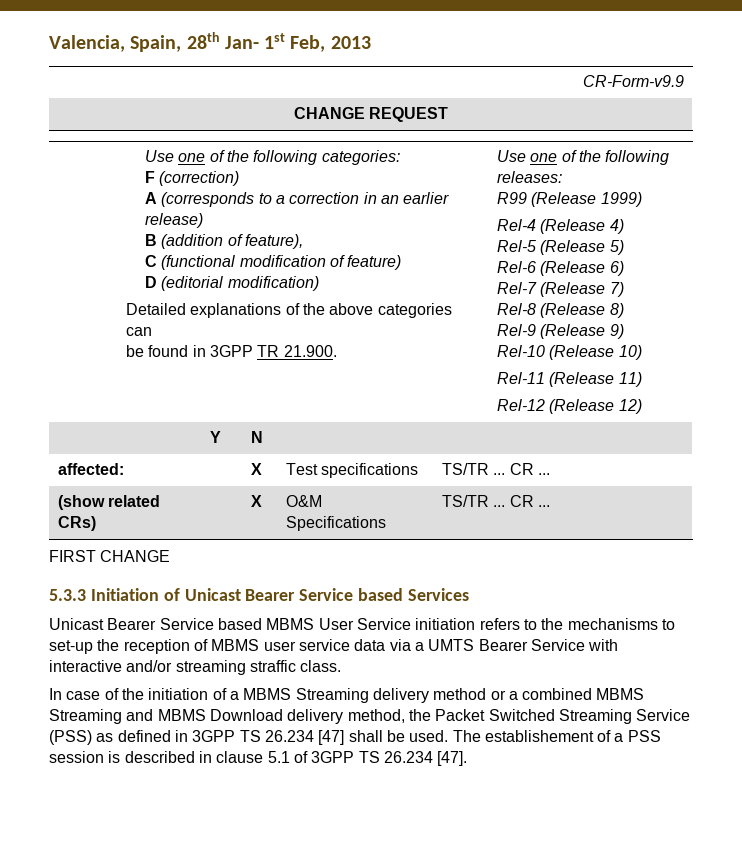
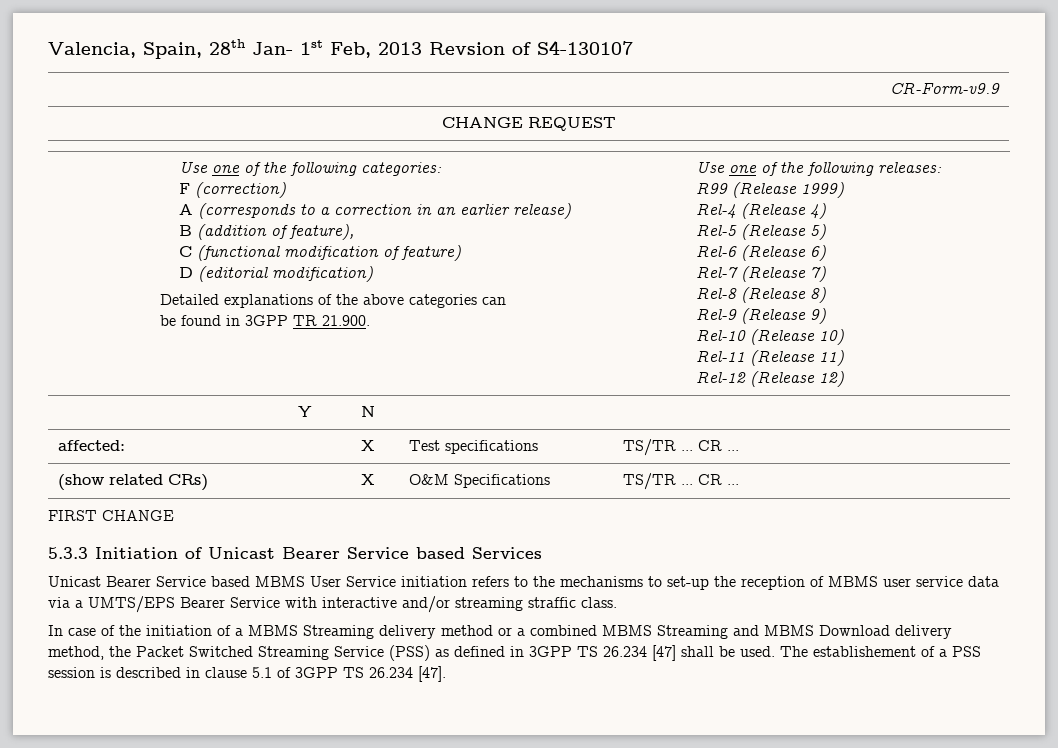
- Valencia, Spain, 28th Jan- 1st Feb, 2013
+ Valencia, Spain, 28th Jan- 1st Feb, 2013 Revsion of S4-130107
- Unicast Bearer Service based MBMS User Service initiation refers to the mechanisms to set-up the reception of MBMS user service data via a UMTS Bearer Service with interactive and/or streaming straffic class.
+ Unicast Bearer Service based MBMS User Service initiation refers to the mechanisms to set-up the reception of MBMS user service data via a UMTS/EPS Bearer Service with interactive and/or streaming straffic class.

